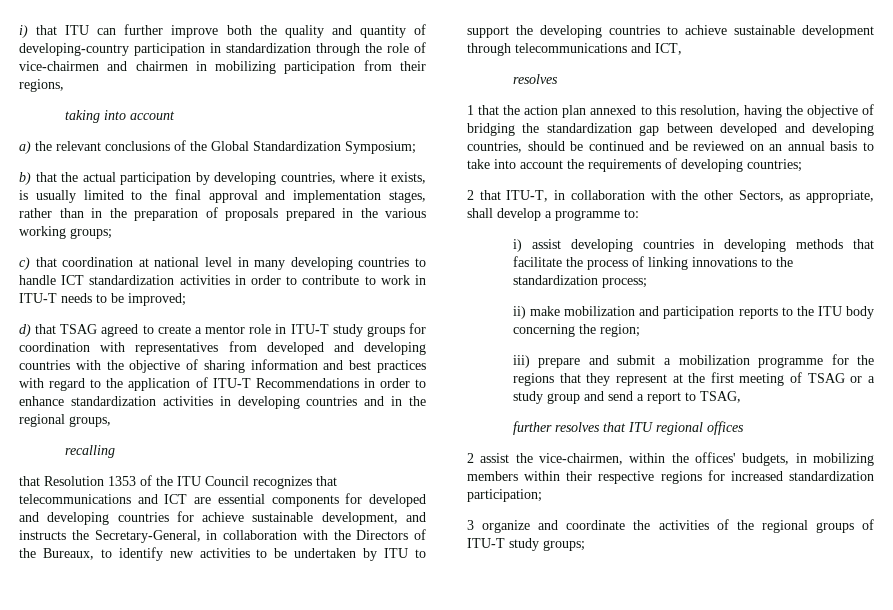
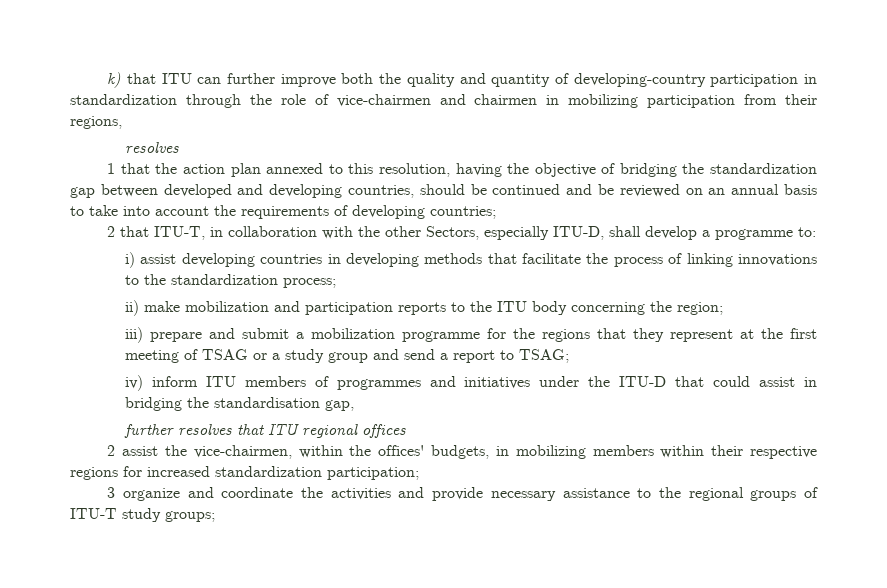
- i) that ITU can further improve both the quality and quantity of developing-country participation in standardization through the role of vice-chairmen and chairmen in mobilizing participation from their regions,
+ k) that ITU can further improve both the quality and quantity of developing-country participation in standardization through the role of vice-chairmen and chairmen in mobilizing participation from their regions,
- taking into account
- a) the relevant conclusions of the Global Standardization Symposium;
- b) that the actual participation by developing countries, where it exists, is usually limited to the final approval and implementation stages, rather than in the preparation of proposals prepared in the various working groups;
- c) that coordination at national level in many developing countries to handle ICT standardization activities in order to contribute to work in ITU-T needs to be improved;
- d) that TSAG agreed to create a mentor role in ITU-T study groups for coordination with representatives from developed and developing countries with the objective of sharing information and best practices with regard to the application of ITU-T Recommendations in order to enhance standardization activities in developing countries and in the regional groups,
- recalling
- that Resolution 1353 of the ITU Council recognizes that telecommunications and ICT are essential components for developed and developing countries for achieve sustainable development, and instructs the Secretary-General, in collaboration with the Directors of the Bureaux, to identify new activities to be undertaken by ITU to support the developing countries to achieve sustainable development through telecommunications and ICT,
- 2 that ITU-T, in collaboration with the other Sectors, as appropriate, shall develop a programme to:
+ 2 that ITU-T, in collaboration with the other Sectors, especially ITU-D, shall develop a programme to:
- iii) prepare and submit a mobilization programme for the regions that they represent at the first meeting of TSAG or a study group and send a report to TSAG,
+ iii) prepare and submit a mobilization programme for the regions that they represent at the first meeting of TSAG or a study group and send a report to TSAG;
+ iv) inform ITU members of programmes and initiatives under the ITU-D that could assist in bridging the standardisation gap,
- 3 organize and coordinate the activities of the regional groups of ITU-T study groups;
+ 3 organize and coordinate the activities and provide necessary assistance to the regional groups of ITU-T study groups;

